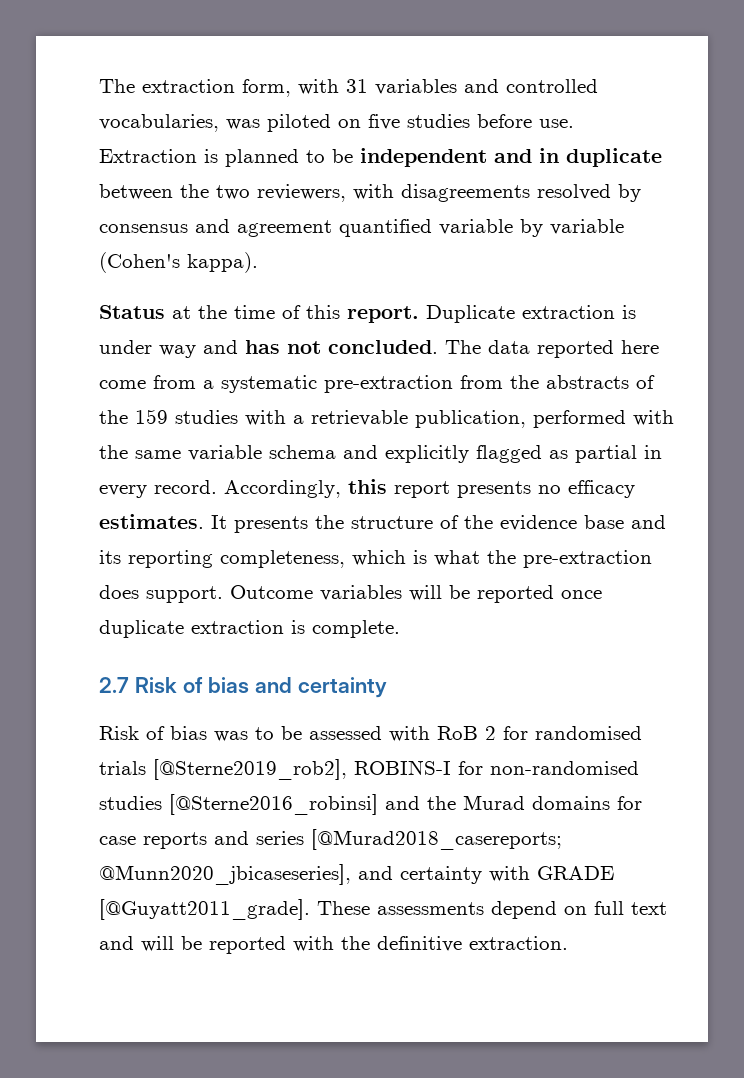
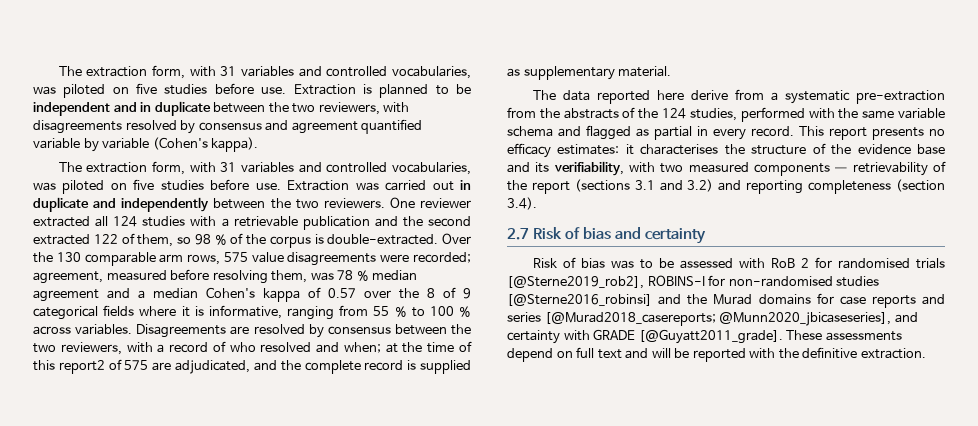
- Status at the time of this report. Duplicate extraction is under way and has not concluded. The data reported here come from a systematic pre-extraction from the abstracts of the 159 studies with a retrievable publication, performed with the same variable schema and explicitly flagged as partial in every record.
+ The extraction form, with 31 variables and controlled vocabularies, was piloted on five studies before use. Extraction was carried out in duplicate and independently between the two reviewers. One reviewer extracted all 124 studies with a retrievable publication and the second extracted 122 of them, so 98 % of the corpus is double-extracted. Over the 130 comparable arm rows, 575 value disagreements were recorded; agreement, measured before resolving them, was 78 % median agreement and a median Cohen's kappa of 0.57 over the 8 of 9 categorical fields where it is informative, ranging from 55 % to 100 % across variables. Disagreements are resolved by consensus between the two reviewers, with a record of who resolved and when; at the time of this report2 of 575 are adjudicated, and the complete record is supplied as supplementary material.
+ The data reported here derive from a systematic pre-extraction from the abstracts of the 124 studies, performed with the same variable schema and flagged as partial in every record.
- Accordingly, this report presents no efficacy estimates. It presents the structure of the evidence base and its reporting completeness, which is what the pre-extraction does support. Outcome variables will be reported once duplicate extraction is complete.
+ This report presents no efficacy estimates: it characterises the structure of the evidence base and its verifiability, with two measured components — retrievability of the report (sections 3.1 and 3.2) and reporting completeness (section 3.4).

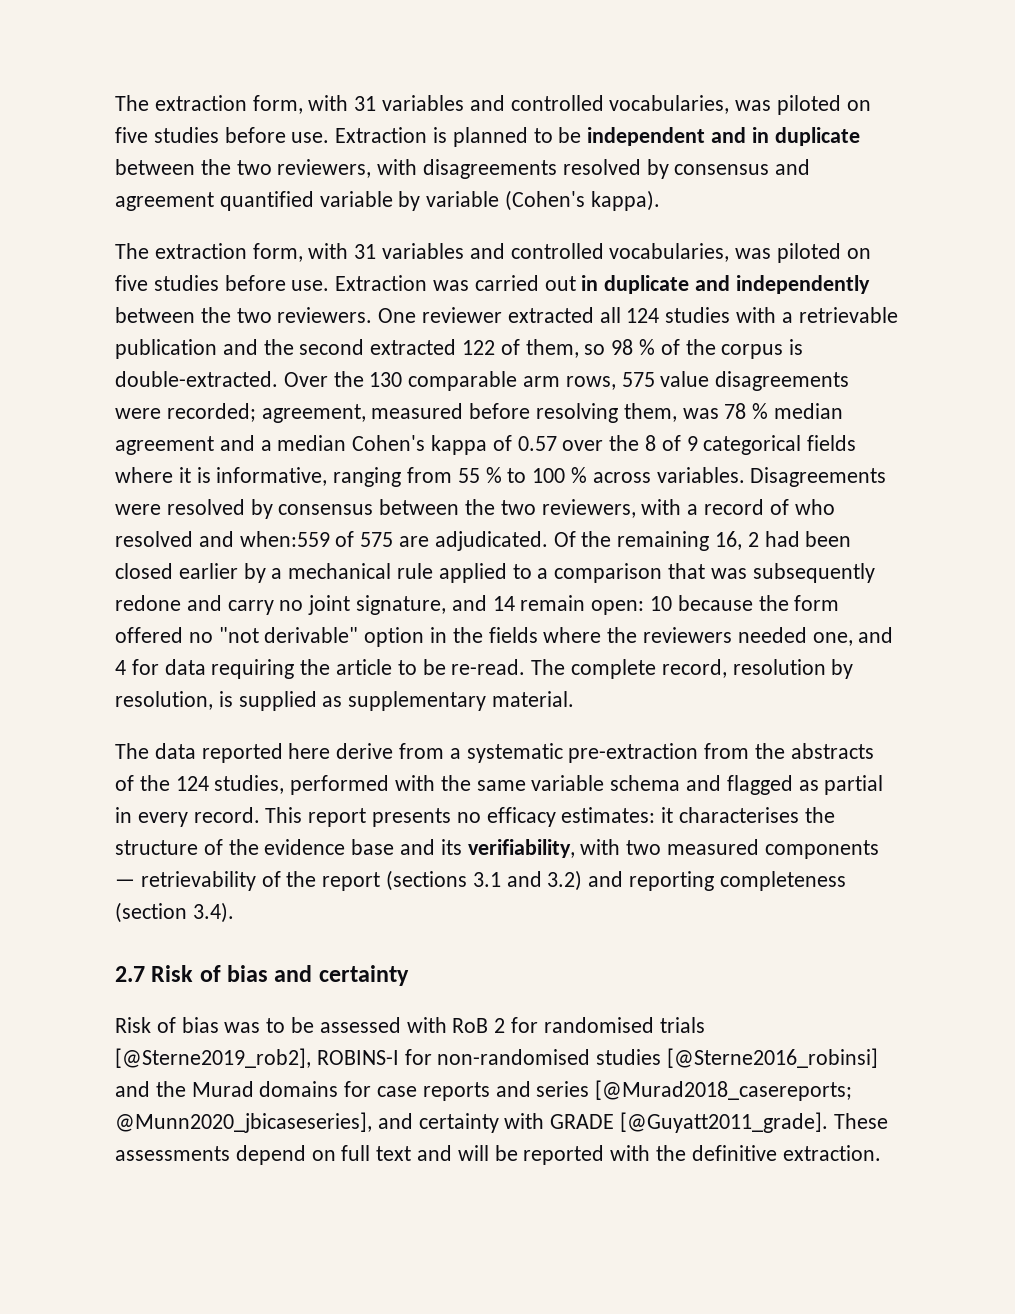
- Disagreements are resolved by consensus between the two reviewers, with a record of who resolved and when; at the time of this report2 of 575 are adjudicated, and the complete record is supplied as supplementary material.
+ Disagreements were resolved by consensus between the two reviewers, with a record of who resolved and when:559 of 575 are adjudicated. Of the remaining 16, 2 had been closed earlier by a mechanical rule applied to a comparison that was subsequently redone and carry no joint signature, and 14 remain open: 10 because the form offered no "not derivable" option in the fields where the reviewers needed one, and 4 for data requiring the article to be re-read. The complete record, resolution by resolution, is supplied as supplementary material.

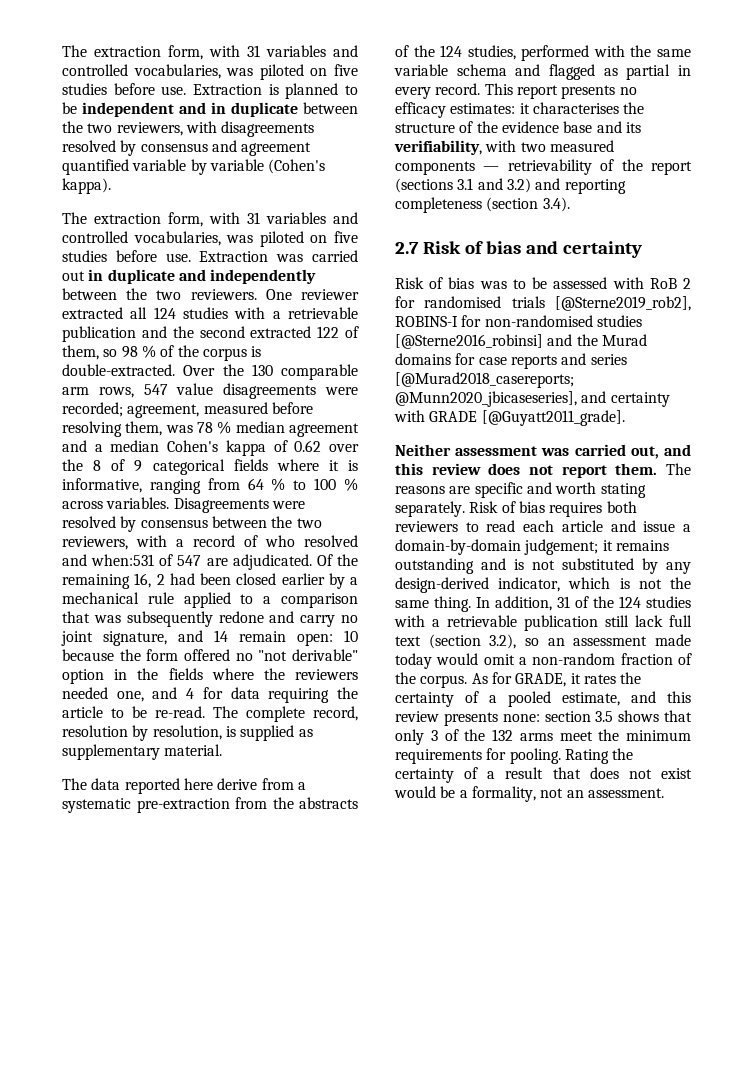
- Over the 130 comparable arm rows, 575 value disagreements were recorded; agreement, measured before resolving them, was 78 % median agreement and a median Cohen's kappa of 0.57 over the 8 of 9 categorical fields where it is informative, ranging from 55 % to 100 % across variables.
+ Over the 130 comparable arm rows, 547 value disagreements were recorded; agreement, measured before resolving them, was 78 % median agreement and a median Cohen's kappa of 0.62 over the 8 of 9 categorical fields where it is informative, ranging from 64 % to 100 % across variables.
- Disagreements were resolved by consensus between the two reviewers, with a record of who resolved and when:559 of 575 are adjudicated.
+ Disagreements were resolved by consensus between the two reviewers, with a record of who resolved and when:531 of 547 are adjudicated.
- Risk of bias was to be assessed with RoB 2 for randomised trials [@Sterne2019_rob2], ROBINS-I for non-randomised studies [@Sterne2016_robinsi] and the Murad domains for case reports and series [@Murad2018_casereports; @Munn2020_jbicaseseries], and certainty with GRADE [@Guyatt2011_grade]. These assessments depend on full text and will be reported with the definitive extraction.
+ Risk of bias was to be assessed with RoB 2 for randomised trials [@Sterne2019_rob2], ROBINS-I for non-randomised studies [@Sterne2016_robinsi] and the Murad domains for case reports and series [@Murad2018_casereports; @Munn2020_jbicaseseries], and certainty with GRADE [@Guyatt2011_grade].
+ Neither assessment was carried out, and this review does not report them. The reasons are specific and worth stating separately. Risk of bias requires both reviewers to read each article and issue a domain-by-domain judgement; it remains outstanding and is not substituted by any design-derived indicator, which is not the same thing. In addition, 31 of the 124 studies with a retrievable publication still lack full text (section 3.2), so an assessment made today would omit a non-random fraction of the corpus. As for GRADE, it rates the certainty of a pooled estimate, and this review presents none: section 3.5 shows that only 3 of the 132 arms meet the minimum requirements for pooling. Rating the certainty of a result that does not exist would be a formality, not an assessment.

